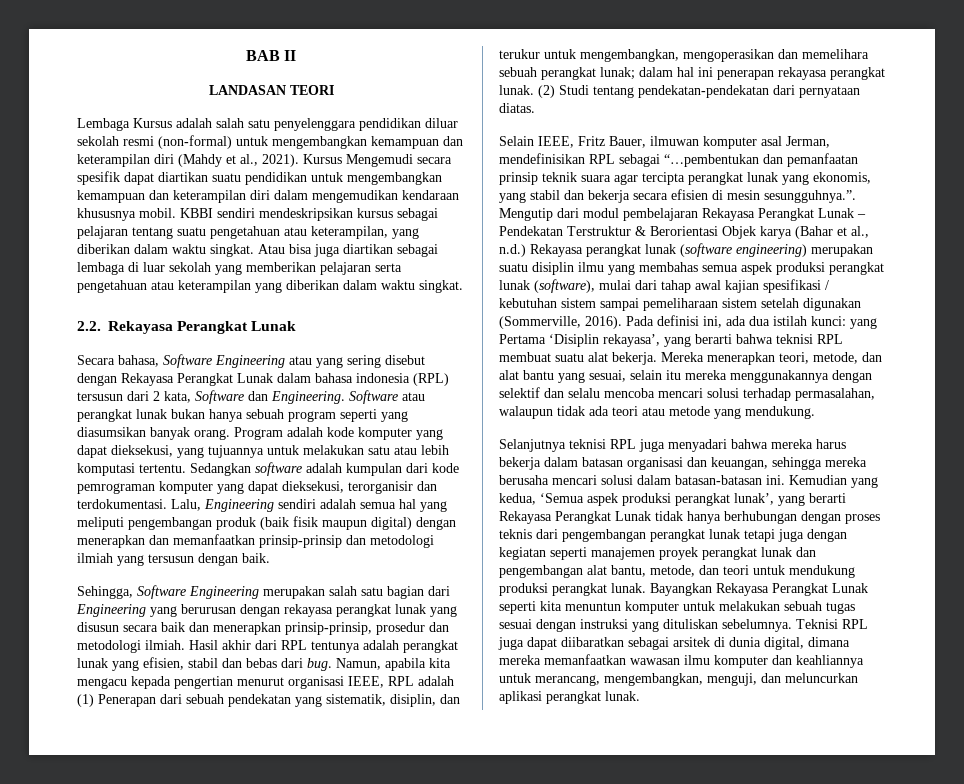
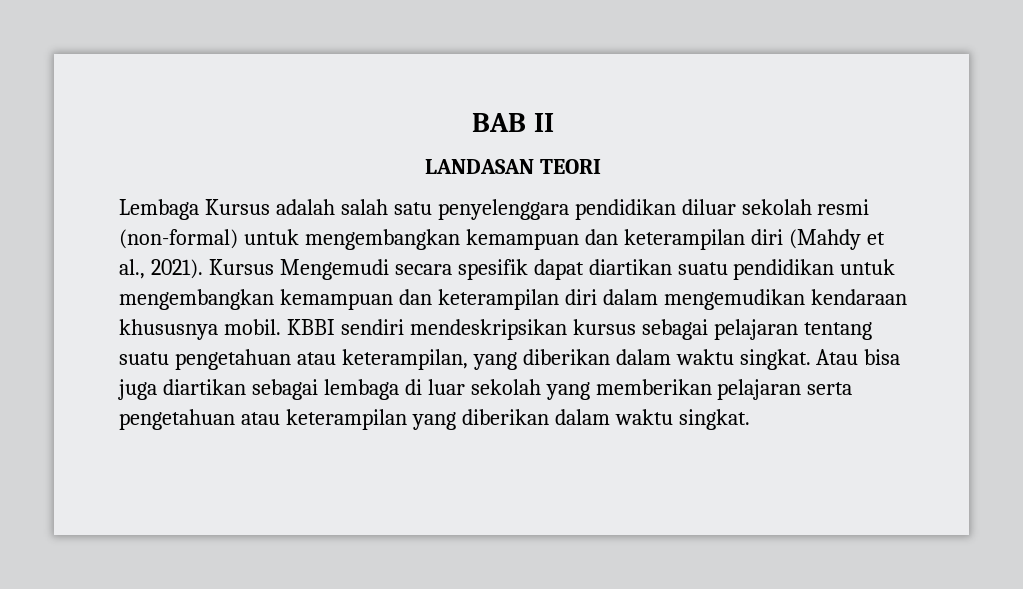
- 2.2. Rekayasa Perangkat Lunak
- Secara bahasa, Software Engineering atau yang sering disebut dengan Rekayasa Perangkat Lunak dalam bahasa indonesia (RPL) tersusun dari 2 kata, Software dan Engineering. Software atau perangkat lunak bukan hanya sebuah program seperti yang diasumsikan banyak orang. Program adalah kode komputer yang dapat dieksekusi, yang tujuannya untuk melakukan satu atau lebih komputasi tertentu. Sedangkan software adalah kumpulan dari kode pemrograman komputer yang dapat dieksekusi, terorganisir dan terdokumentasi. Lalu, Engineering sendiri adalah semua hal yang meliputi pengembangan produk (baik fisik maupun digital) dengan menerapkan dan memanfaatkan prinsip-prinsip dan metodologi ilmiah yang tersusun dengan baik.
- Sehingga, Software Engineering merupakan salah satu bagian dari Engineering yang berurusan dengan rekayasa perangkat lunak yang disusun secara baik dan menerapkan prinsip-prinsip, prosedur dan metodologi ilmiah. Hasil akhir dari RPL tentunya adalah perangkat lunak yang efisien, stabil dan bebas dari bug. Namun, apabila kita mengacu kepada pengertian menurut organisasi IEEE, RPL adalah (1) Penerapan dari sebuah pendekatan yang sistematik, disiplin, dan terukur untuk mengembangkan, mengoperasikan dan memelihara sebuah perangkat lunak; dalam hal ini penerapan rekayasa perangkat lunak. (2) Studi tentang pendekatan-pendekatan dari pernyataan diatas.
- Selain IEEE, Fritz Bauer, ilmuwan komputer asal Jerman, mendefinisikan RPL sebagai “…pembentukan dan pemanfaatan prinsip teknik suara agar tercipta perangkat lunak yang ekonomis, yang stabil dan bekerja secara efisien di mesin sesungguhnya.”. Mengutip dari modul pembelajaran Rekayasa Perangkat Lunak – Pendekatan Terstruktur & Berorientasi Objek karya (Bahar et al., n.d.) Rekayasa perangkat lunak (software engineering) merupakan suatu disiplin ilmu yang membahas semua aspek produksi perangkat lunak (software), mulai dari tahap awal kajian spesifikasi / kebutuhan sistem sampai pemeliharaan sistem setelah digunakan (Sommerville, 2016). Pada definisi ini, ada dua istilah kunci: yang Pertama ‘Disiplin rekayasa’, yang berarti bahwa teknisi RPL membuat suatu alat bekerja. Mereka menerapkan teori, metode, dan alat bantu yang sesuai, selain itu mereka menggunakannya dengan selektif dan selalu mencoba mencari solusi terhadap permasalahan, walaupun tidak ada teori atau metode yang mendukung.
- Selanjutnya teknisi RPL juga menyadari bahwa mereka harus bekerja dalam batasan organisasi dan keuangan, sehingga mereka berusaha mencari solusi dalam batasan-batasan ini. Kemudian yang kedua, ‘Semua aspek produksi perangkat lunak’, yang berarti Rekayasa Perangkat Lunak tidak hanya berhubungan dengan proses teknis dari pengembangan perangkat lunak tetapi juga dengan kegiatan seperti manajemen proyek perangkat lunak dan pengembangan alat bantu, metode, dan teori untuk mendukung produksi perangkat lunak. Bayangkan Rekayasa Perangkat Lunak seperti kita menuntun komputer untuk melakukan sebuah tugas sesuai dengan instruksi yang dituliskan sebelumnya. Teknisi RPL juga dapat diibaratkan sebagai arsitek di dunia digital, dimana mereka memanfaatkan wawasan ilmu komputer dan keahliannya untuk merancang, mengembangkan, menguji, dan meluncurkan aplikasi perangkat lunak.

